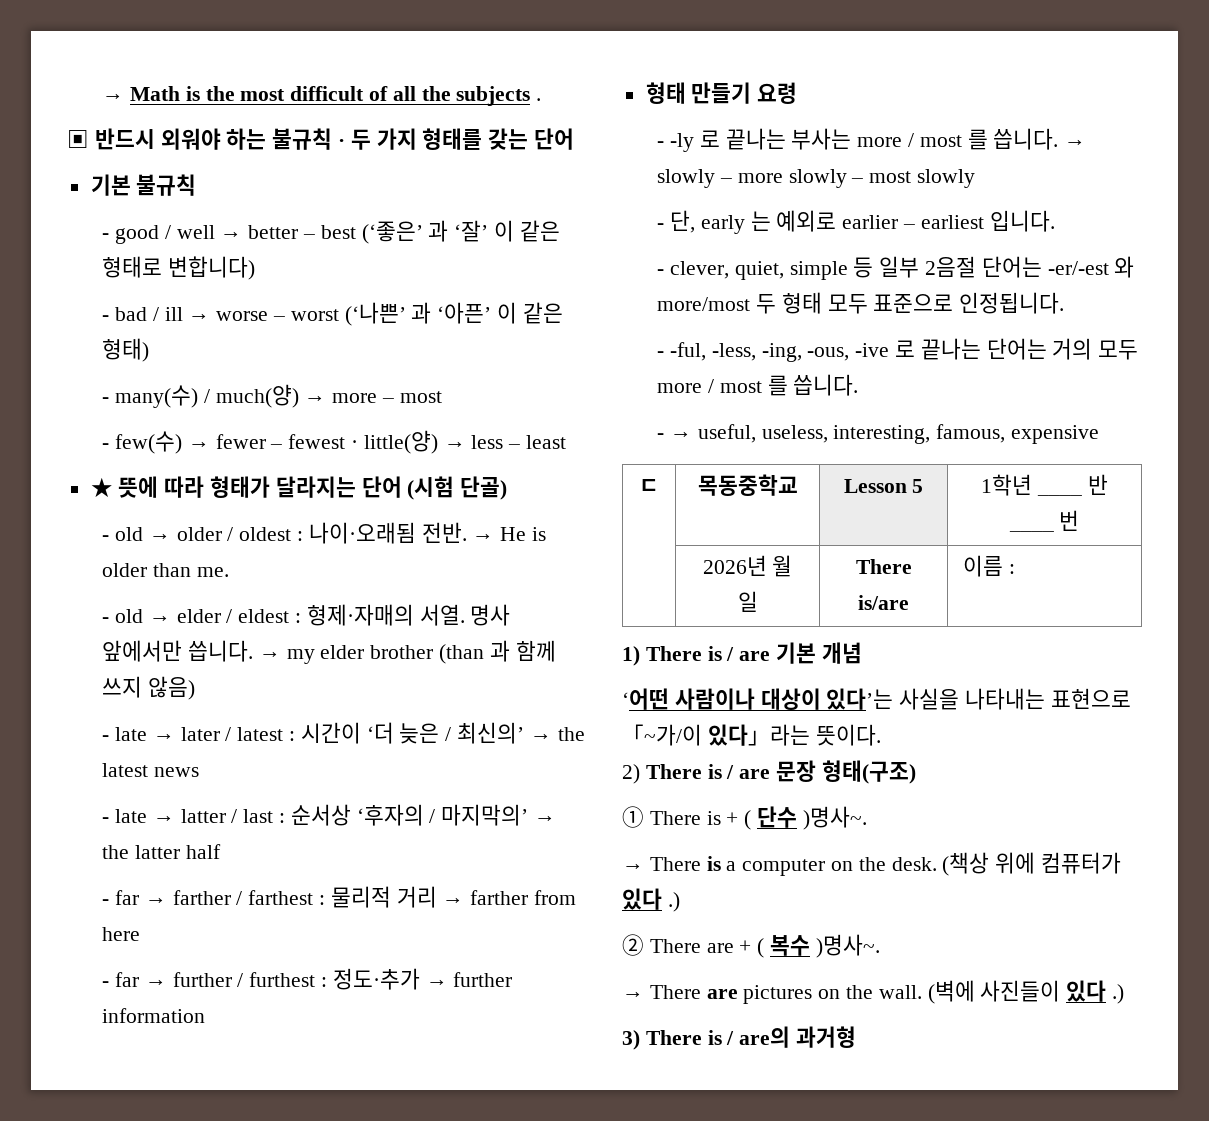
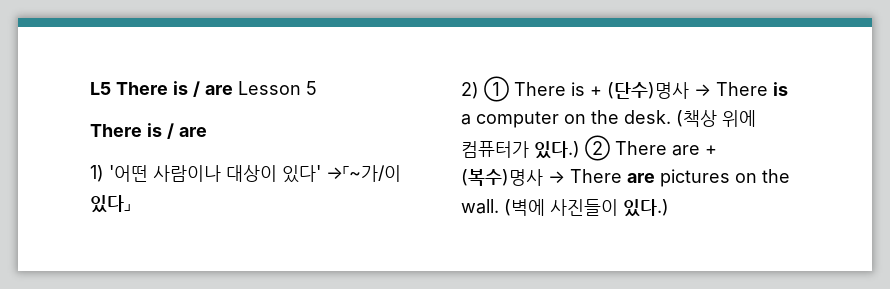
- → Math is the most difficult of all the subjects .
- ▣ 반드시 외워야 하는 불규칙 · 두 가지 형태를 갖는 단어
- 기본 불규칙
- - good / well → better – best (‘좋은’ 과 ‘잘’ 이 같은 형태로 변합니다)
- - bad / ill → worse – worst (‘나쁜’ 과 ‘아픈’ 이 같은 형태)
- - many(수) / much(양) → more – most
- - few(수) → fewer – fewest · little(양) → less – least
- ★ 뜻에 따라 형태가 달라지는 단어 (시험 단골)
- - old → older / oldest : 나이·오래됨 전반. → He is older than me.
- - old → elder / eldest : 형제·자매의 서열. 명사 앞에서만 씁니다. → my elder brother (than 과 함께 쓰지 않음)
- - late → later / latest : 시간이 ‘더 늦은 / 최신의’ → the latest news
- - late → latter / last : 순서상 ‘후자의 / 마지막의’ → the latter half
- - far → farther / farthest : 물리적 거리 → farther from here
- - far → further / furthest : 정도·추가 → further information
- 형태 만들기 요령
- - -ly 로 끝나는 부사는 more / most 를 씁니다. → slowly – more slowly – most slowly
- - 단, early 는 예외로 earlier – earliest 입니다.
- - clever, quiet, simple 등 일부 2음절 단어는 -er/-est 와 more/most 두 형태 모두 표준으로 인정됩니다.
- - -ful, -less, -ing, -ous, -ive 로 끝나는 단어는 거의 모두 more / most 를 씁니다.
- - → useful, useless, interesting, famous, expensive
- ㄷ | 목동중학교 | Lesson 5 | 1학년 ____ 반 ____ 번
- | 2026년 월 일 | There is/are | 이름 :
- 1) There is / are 기본 개념
- ‘어떤 사람이나 대상이 있다’는 사실을 나타내는 표현으로「~가/이 있다」라는 뜻이다.
+ L5 There is / are Lesson 5
+ There is / are
+ 1) '어떤 사람이나 대상이 있다' →「~가/이 있다」
- 2) There is / are 문장 형태(구조)
- ① There is + ( 단수 )명사~.
- → There is a computer on the desk.
+ 2) ① There is + (단수)명사 → There is a computer on the desk.
- (책상 위에 컴퓨터가 있다 .)
- ② There are + ( 복수 )명사~.
- → There are pictures on the wall.
+ (책상 위에 컴퓨터가 있다.) ② There are + (복수)명사 → There are pictures on the wall.
- (벽에 사진들이 있다 .)
- 3) There is / are의 과거형
+ (벽에 사진들이 있다.)

